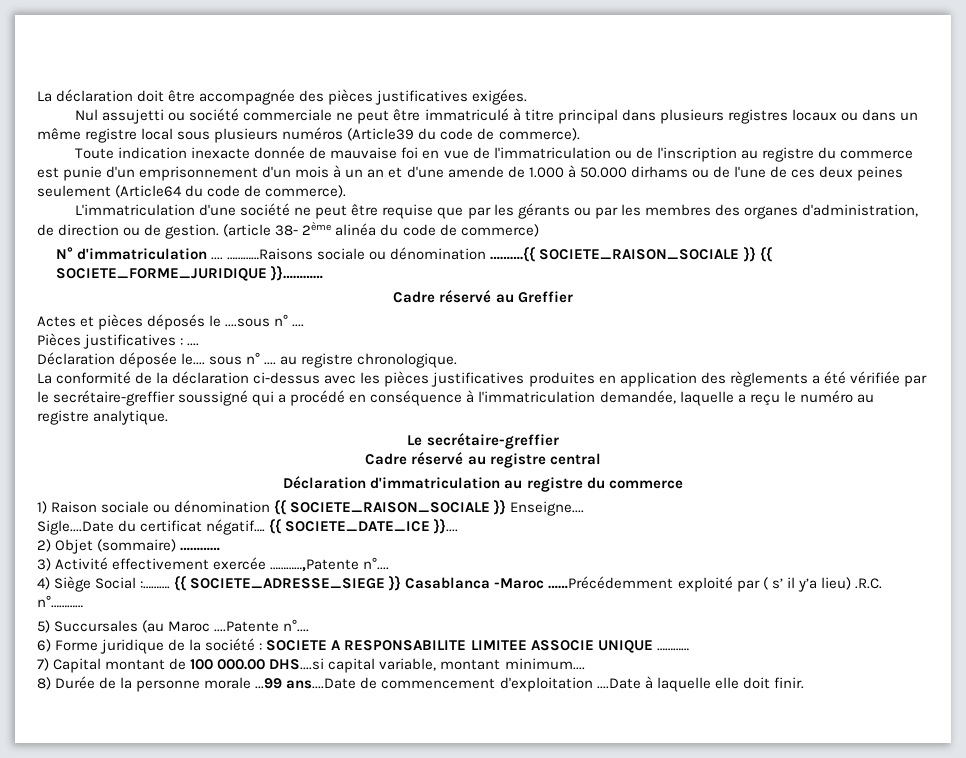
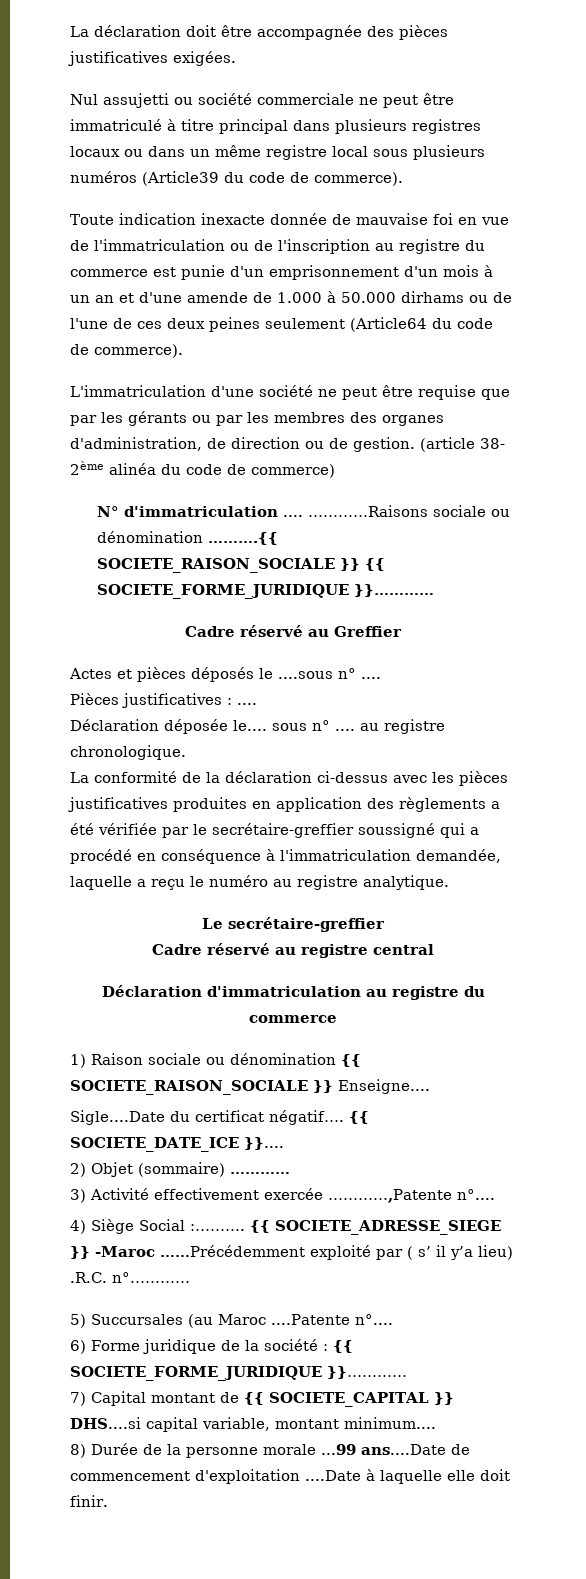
- {{ SOCIETE_ADRESSE_SIEGE }} Casablanca -Maroc ……Précédemment exploité par ( s’ il y’a lieu) .R.C. n°…………
+ {{ SOCIETE_ADRESSE_SIEGE }} -Maroc ……Précédemment exploité par ( s’ il y’a lieu) .R.C. n°…………
- 6) Forme juridique de la société : SOCIETE A RESPONSABILITE LIMITEE ASSOCIE UNIQUE …………
+ 6) Forme juridique de la société : {{ SOCIETE_FORME_JURIDIQUE }}…………
- 7) Capital montant de 100 000.00 DHS....si capital variable, montant minimum....
+ 7) Capital montant de {{ SOCIETE_CAPITAL }} DHS....si capital variable, montant minimum....

